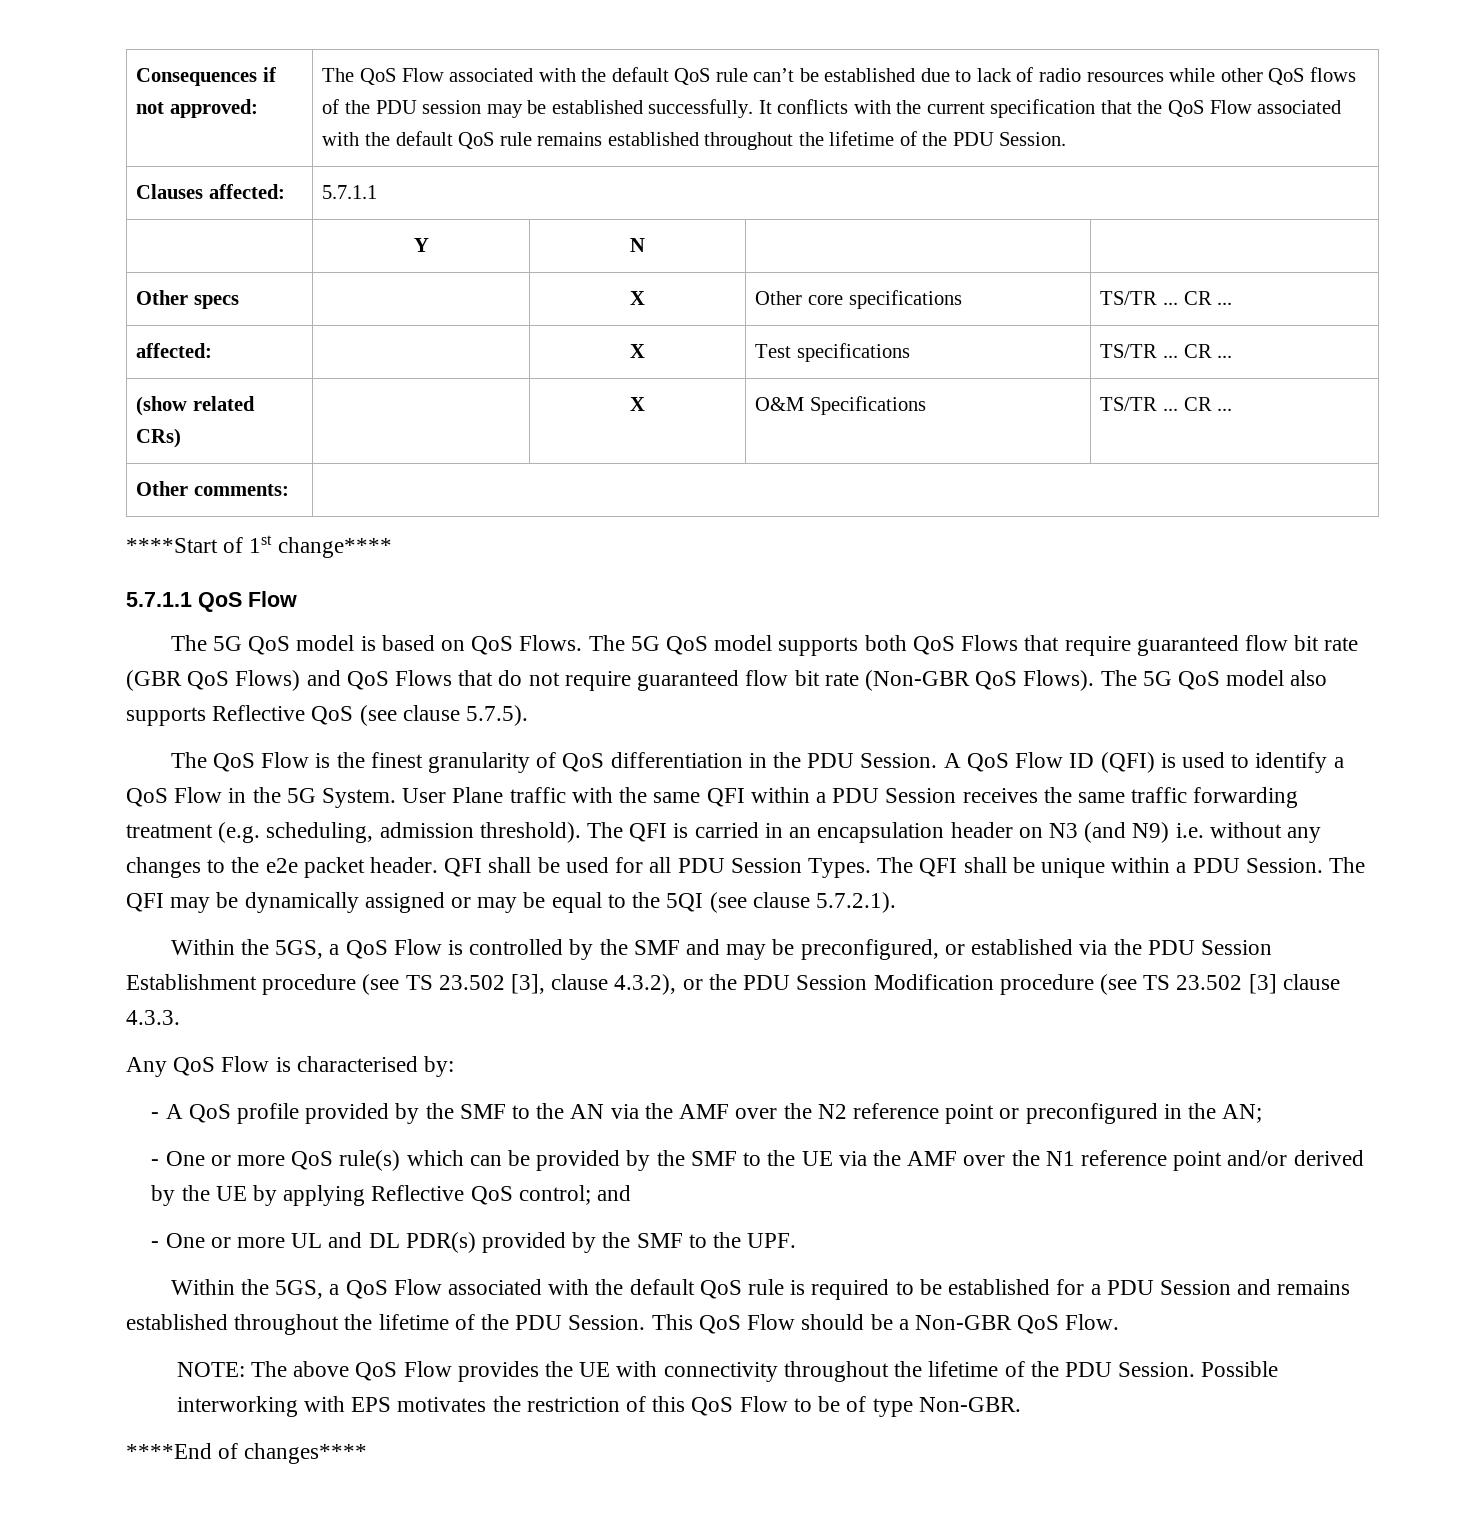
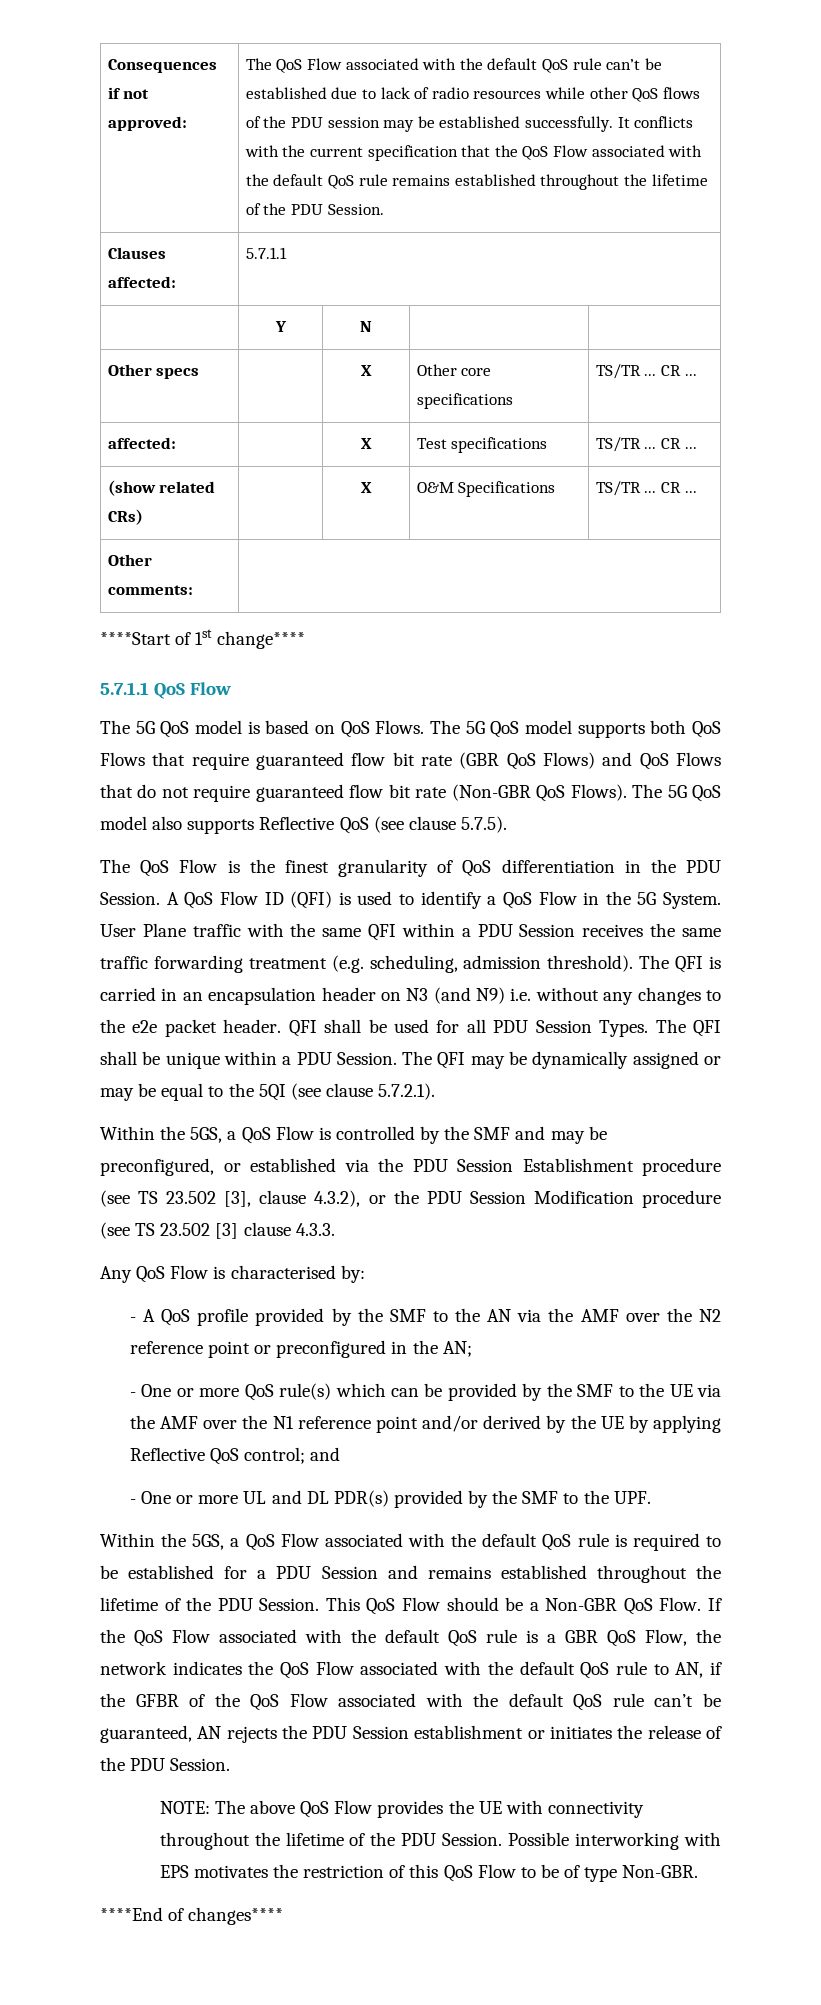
+ If the QoS Flow associated with the default QoS rule is a GBR QoS Flow, the network indicates the QoS Flow associated with the default QoS rule to AN, if the GFBR of the QoS Flow associated with the default QoS rule can’t be guaranteed, AN rejects the PDU Session establishment or initiates the release of the PDU Session.

